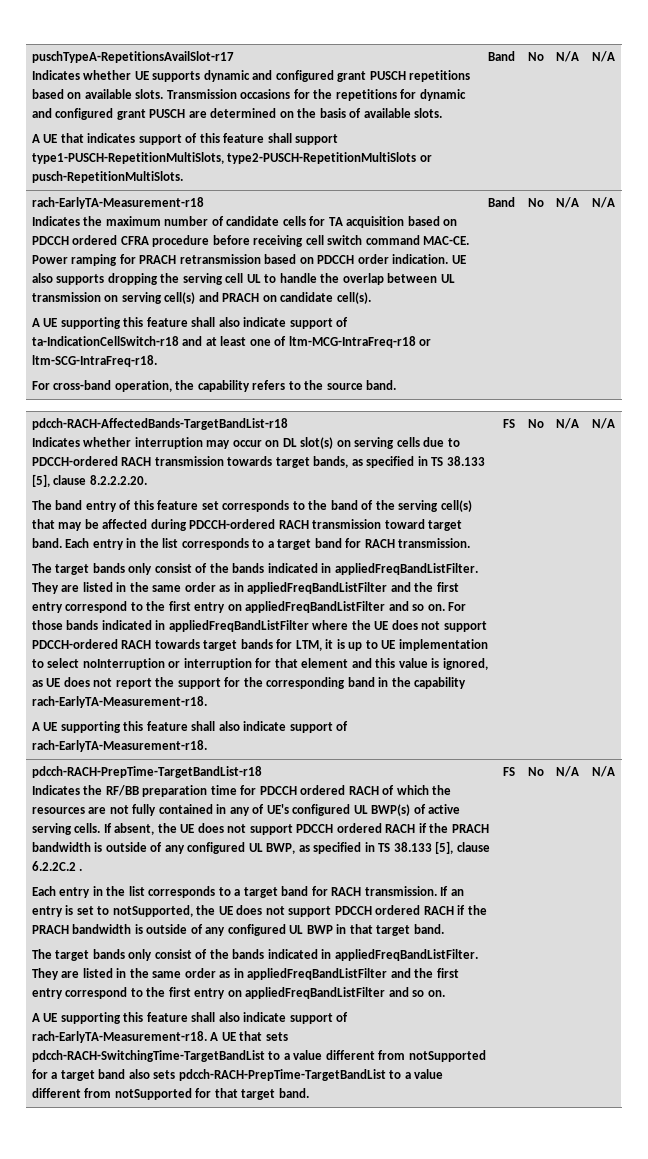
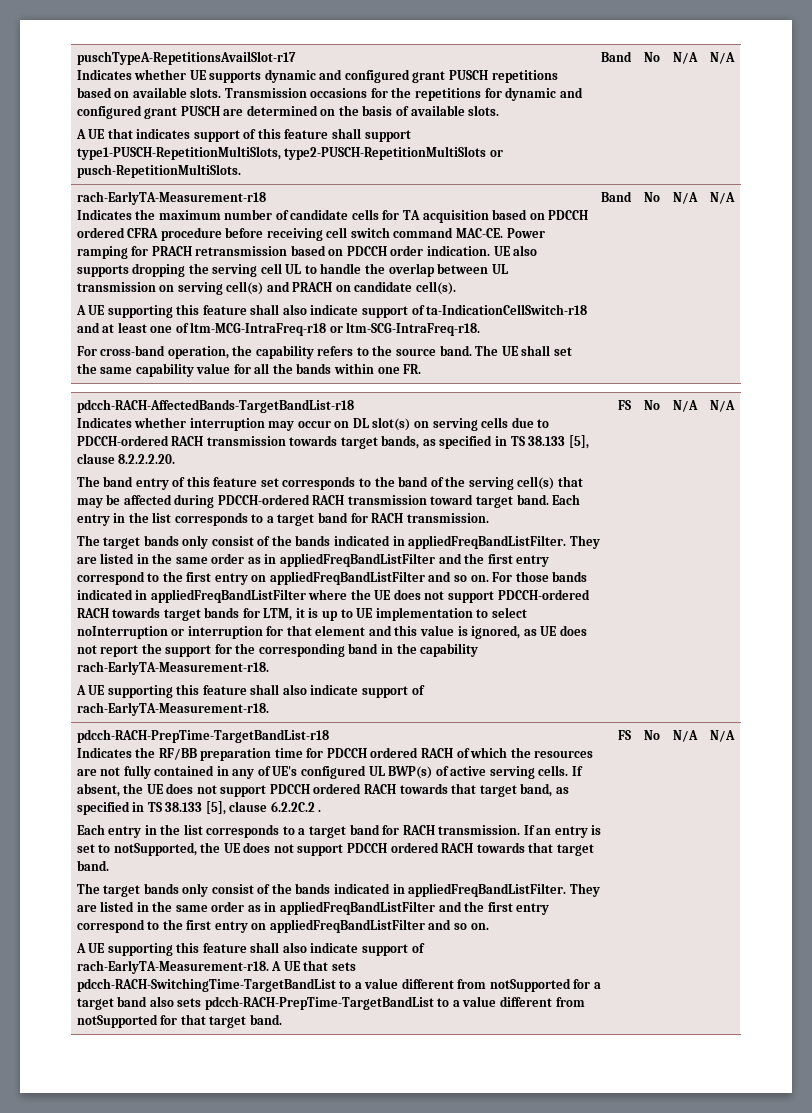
+ The UE shall set the same capability value for all the bands within one FR.
- If absent, the UE does not support PDCCH ordered RACH if the PRACH bandwidth is outside of any configured UL BWP, as specified in TS 38.133 [5], clause 6.2.2C.2 .
+ If absent, the UE does not support PDCCH ordered RACH towards that target band, as specified in TS 38.133 [5], clause 6.2.2C.2 .
- If an entry is set to notSupported, the UE does not support PDCCH ordered RACH if the PRACH bandwidth is outside of any configured UL BWP in that target band.
+ If an entry is set to notSupported, the UE does not support PDCCH ordered RACH towards that target band.

